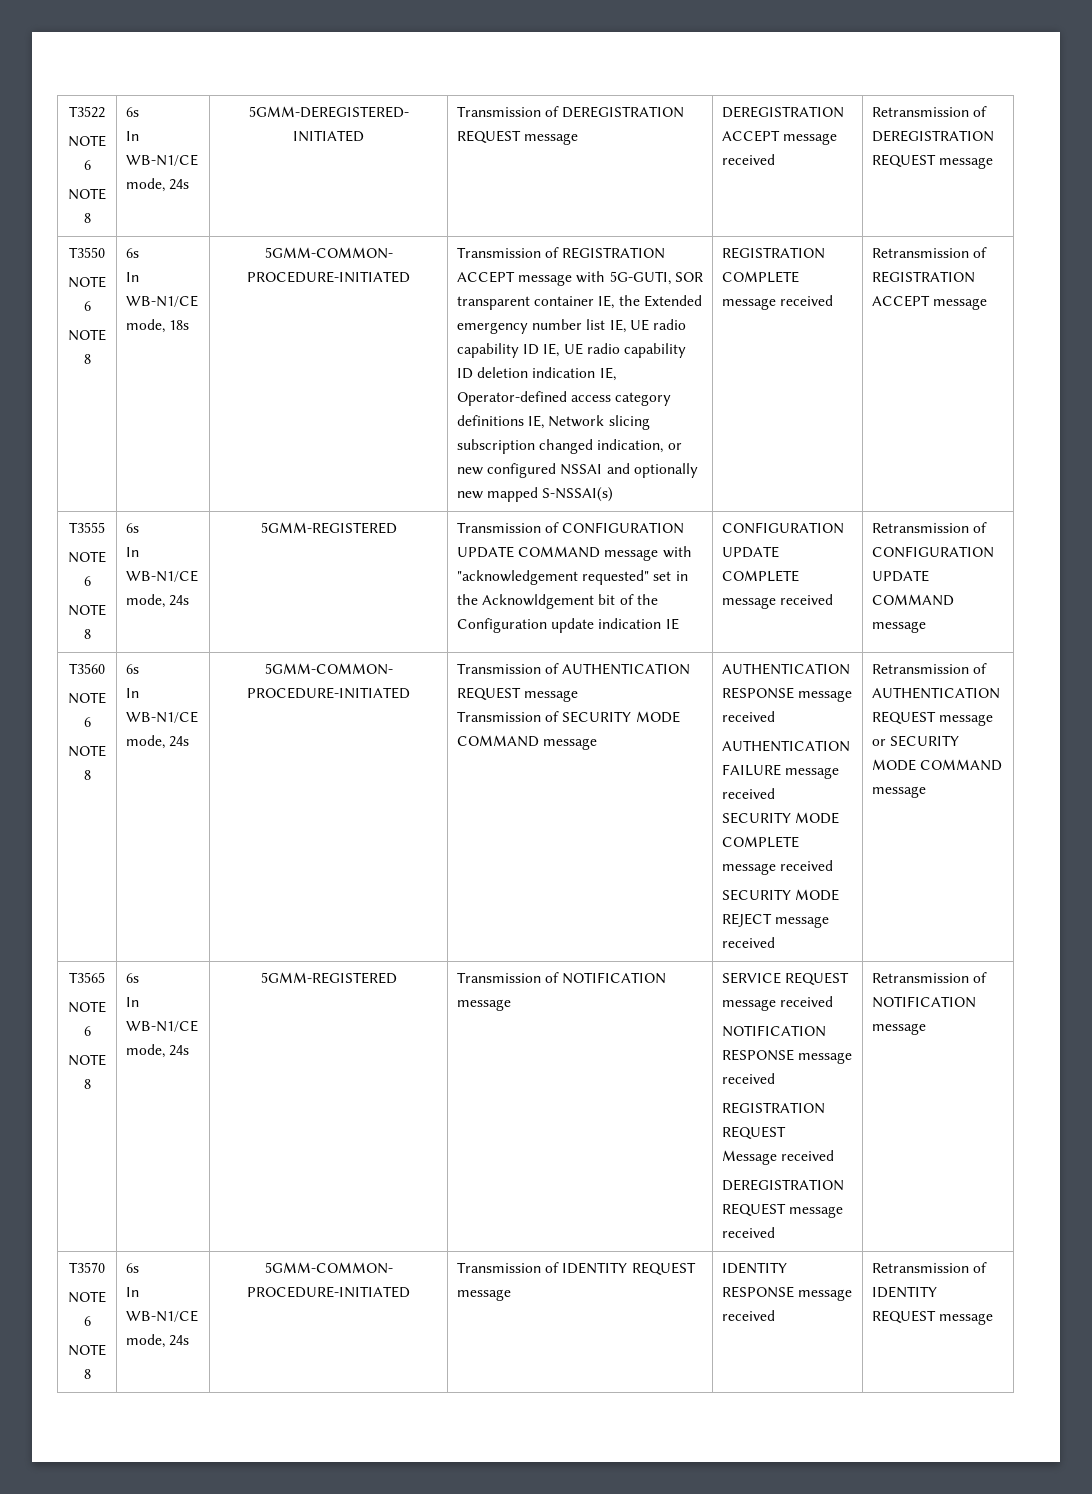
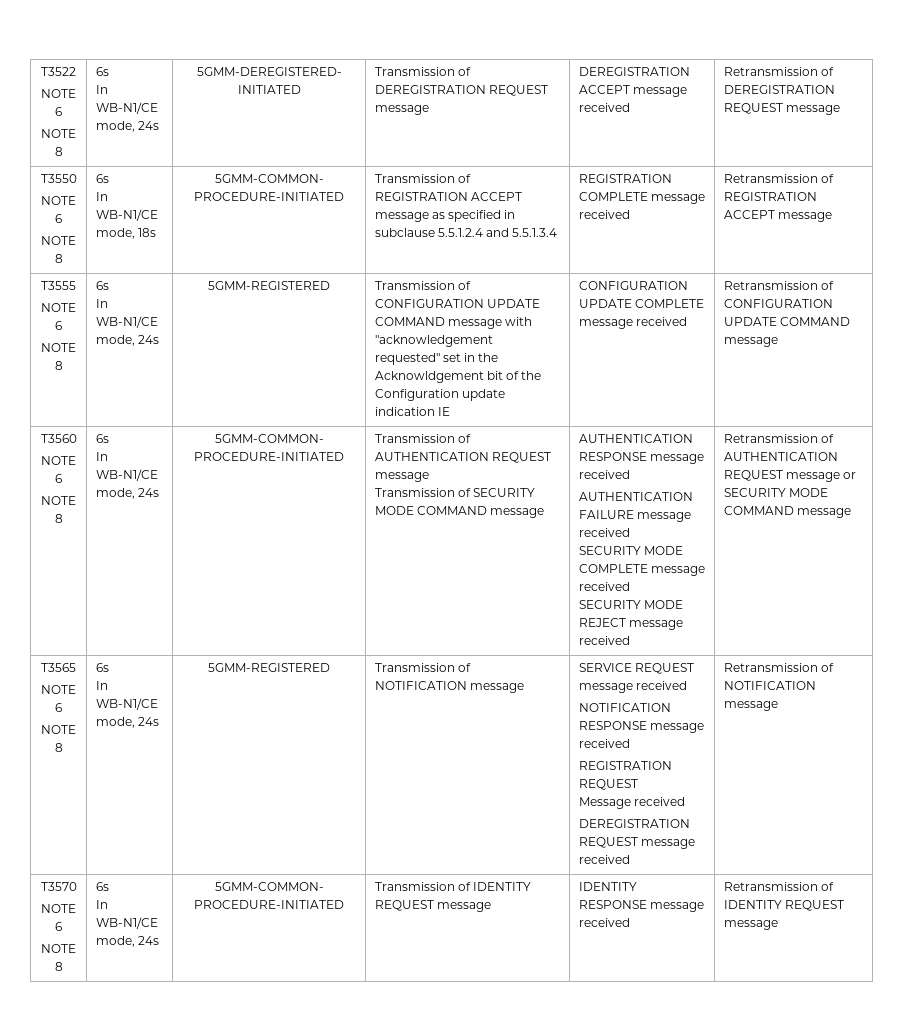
- Transmission of REGISTRATION ACCEPT message with 5G-GUTI, SOR transparent container IE, the Extended emergency number list IE, UE radio capability ID IE, UE radio capability ID deletion indication IE, Operator-defined access category definitions IE, Network slicing subscription changed indication, or new configured NSSAI and optionally new mapped S-NSSAI(s)
+ Transmission of REGISTRATION ACCEPT message as specified in subclause 5.5.1.2.4 and 5.5.1.3.4

